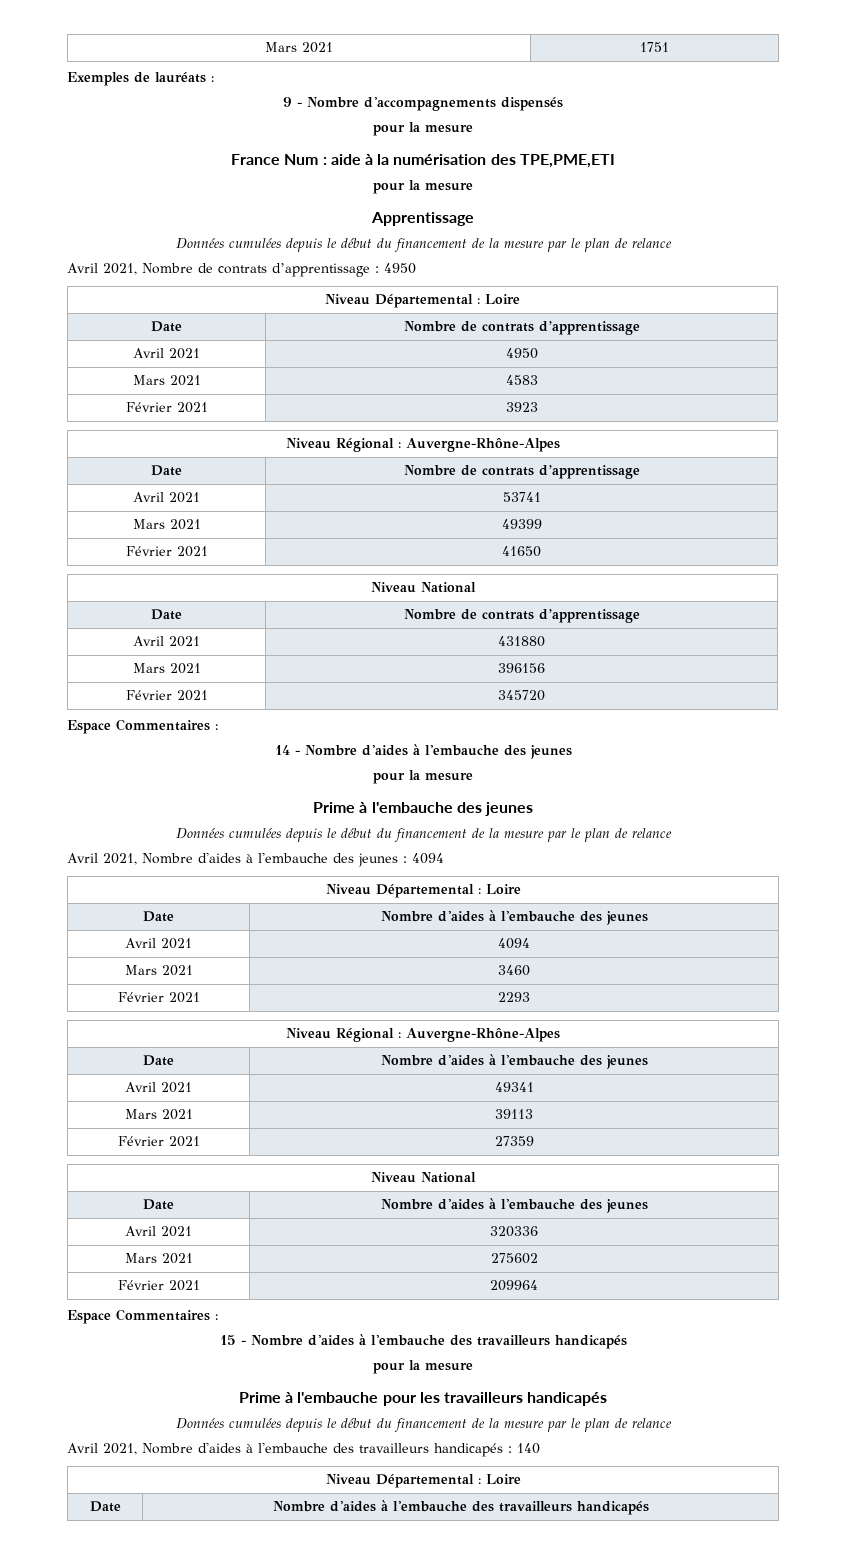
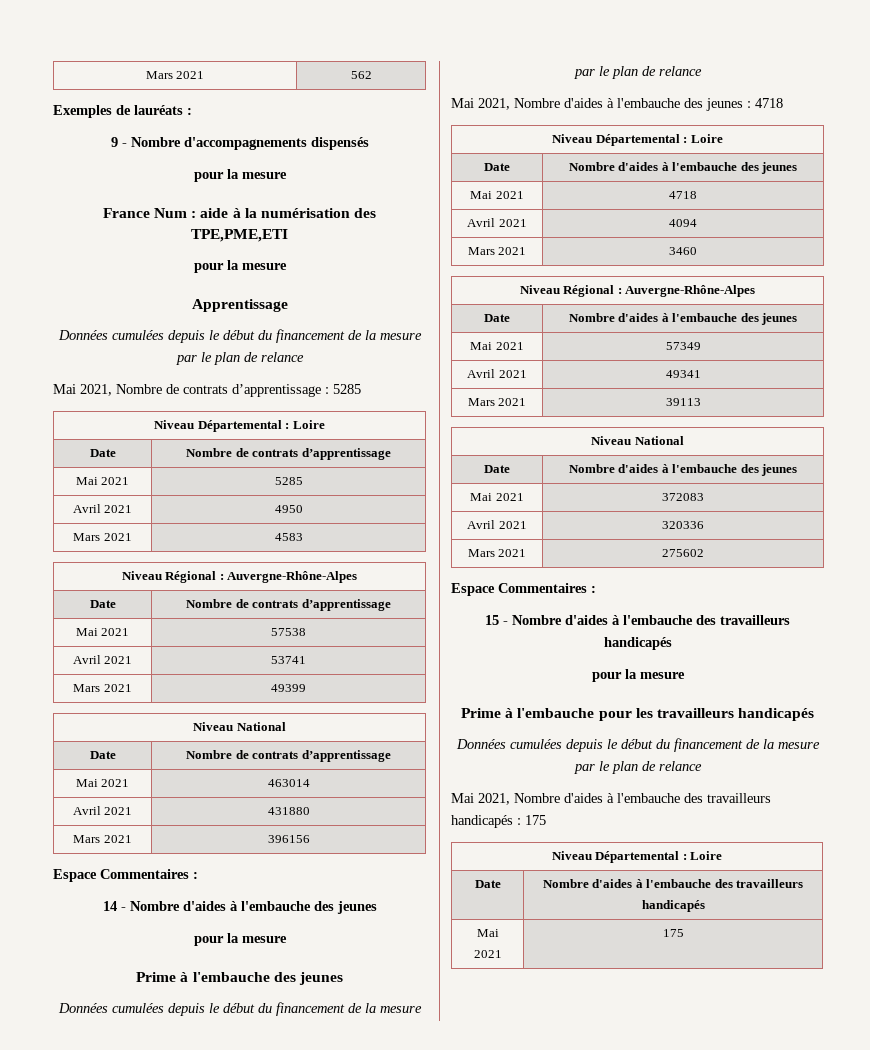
- Mars 2021 | 1751
+ Mars 2021 | 562
- Avril 2021, Nombre de contrats d’apprentissage : 4950
+ Mai 2021, Nombre de contrats d’apprentissage : 5285
+ Mai 2021 | 5285
- Février 2021 | 3923
+ Mai 2021 | 57538
- Février 2021 | 41650
+ Mai 2021 | 463014
- Février 2021 | 345720
- Avril 2021, Nombre d'aides à l'embauche des jeunes : 4094
+ Mai 2021, Nombre d'aides à l'embauche des jeunes : 4718
+ Mai 2021 | 4718
- Février 2021 | 2293
+ Mai 2021 | 57349
- Février 2021 | 27359
+ Mai 2021 | 372083
- Février 2021 | 209964
- Avril 2021, Nombre d'aides à l'embauche des travailleurs handicapés : 140
+ Mai 2021, Nombre d'aides à l'embauche des travailleurs handicapés : 175
+ Mai 2021 | 175

